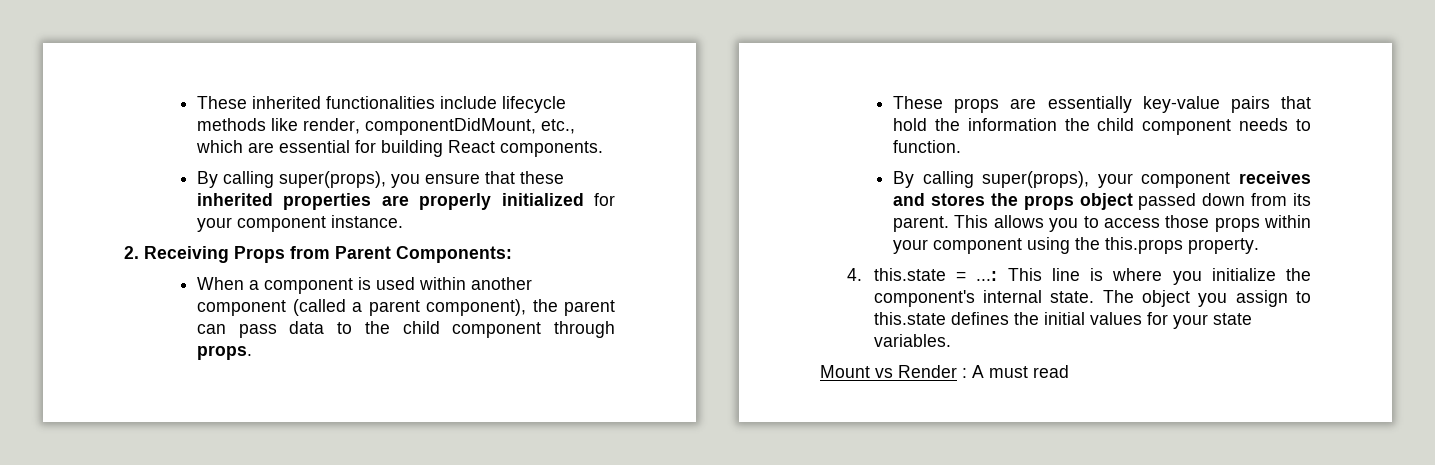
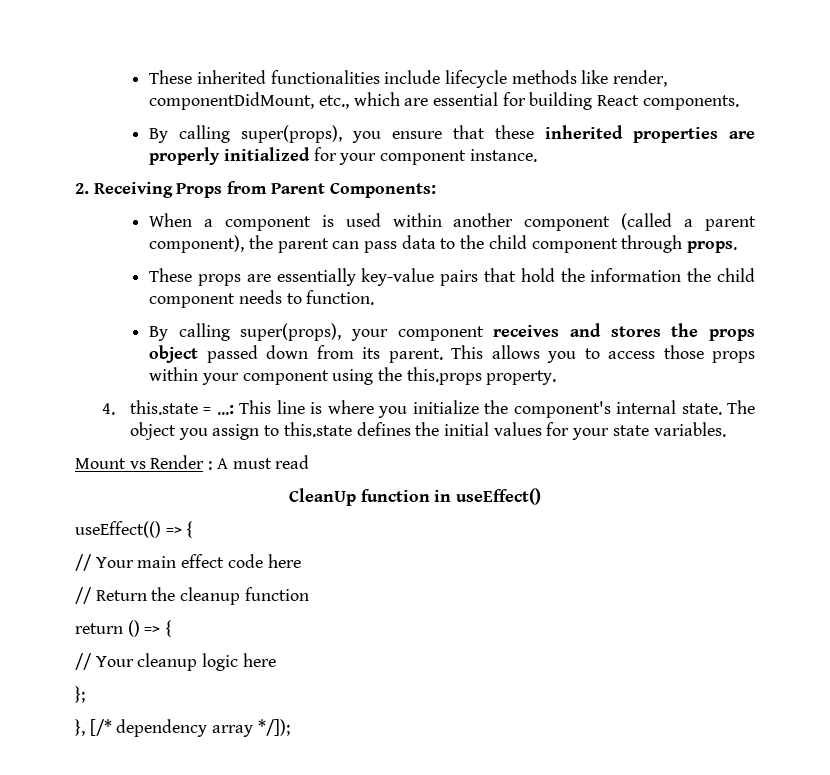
+ CleanUp function in useEffect()
+ useEffect(() => {
+ // Your main effect code here
+ // Return the cleanup function
+ return () => {
+ // Your cleanup logic here
+ };
+ }, [/* dependency array */]);

